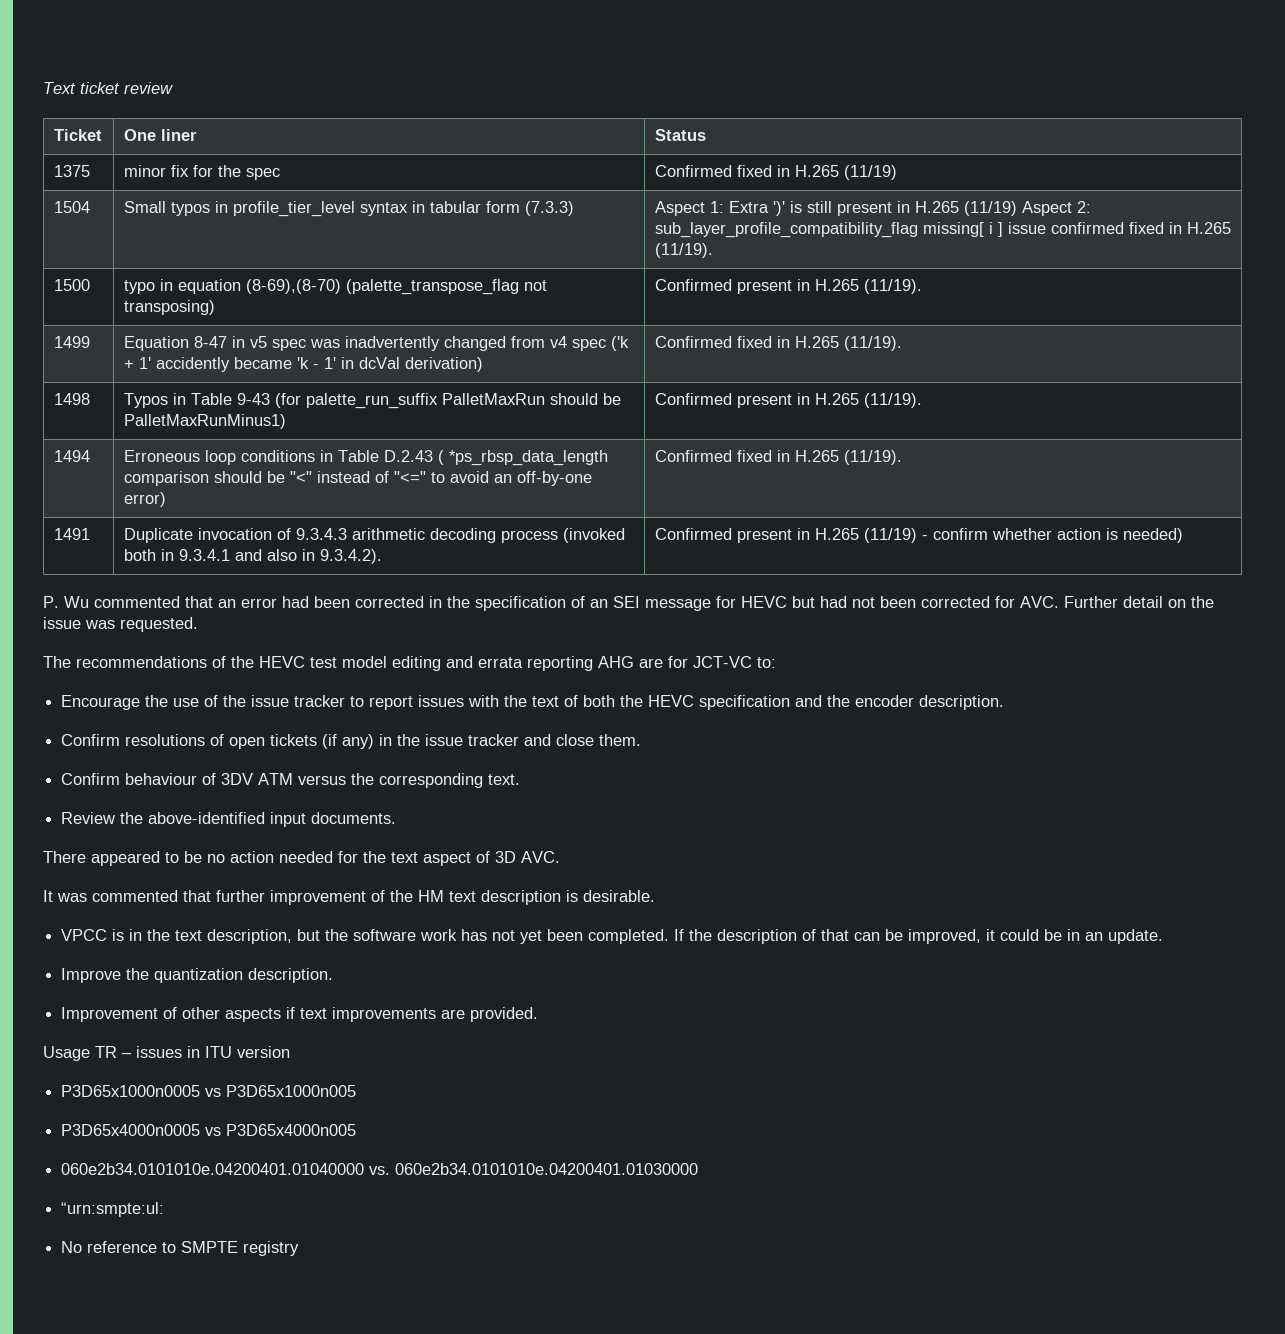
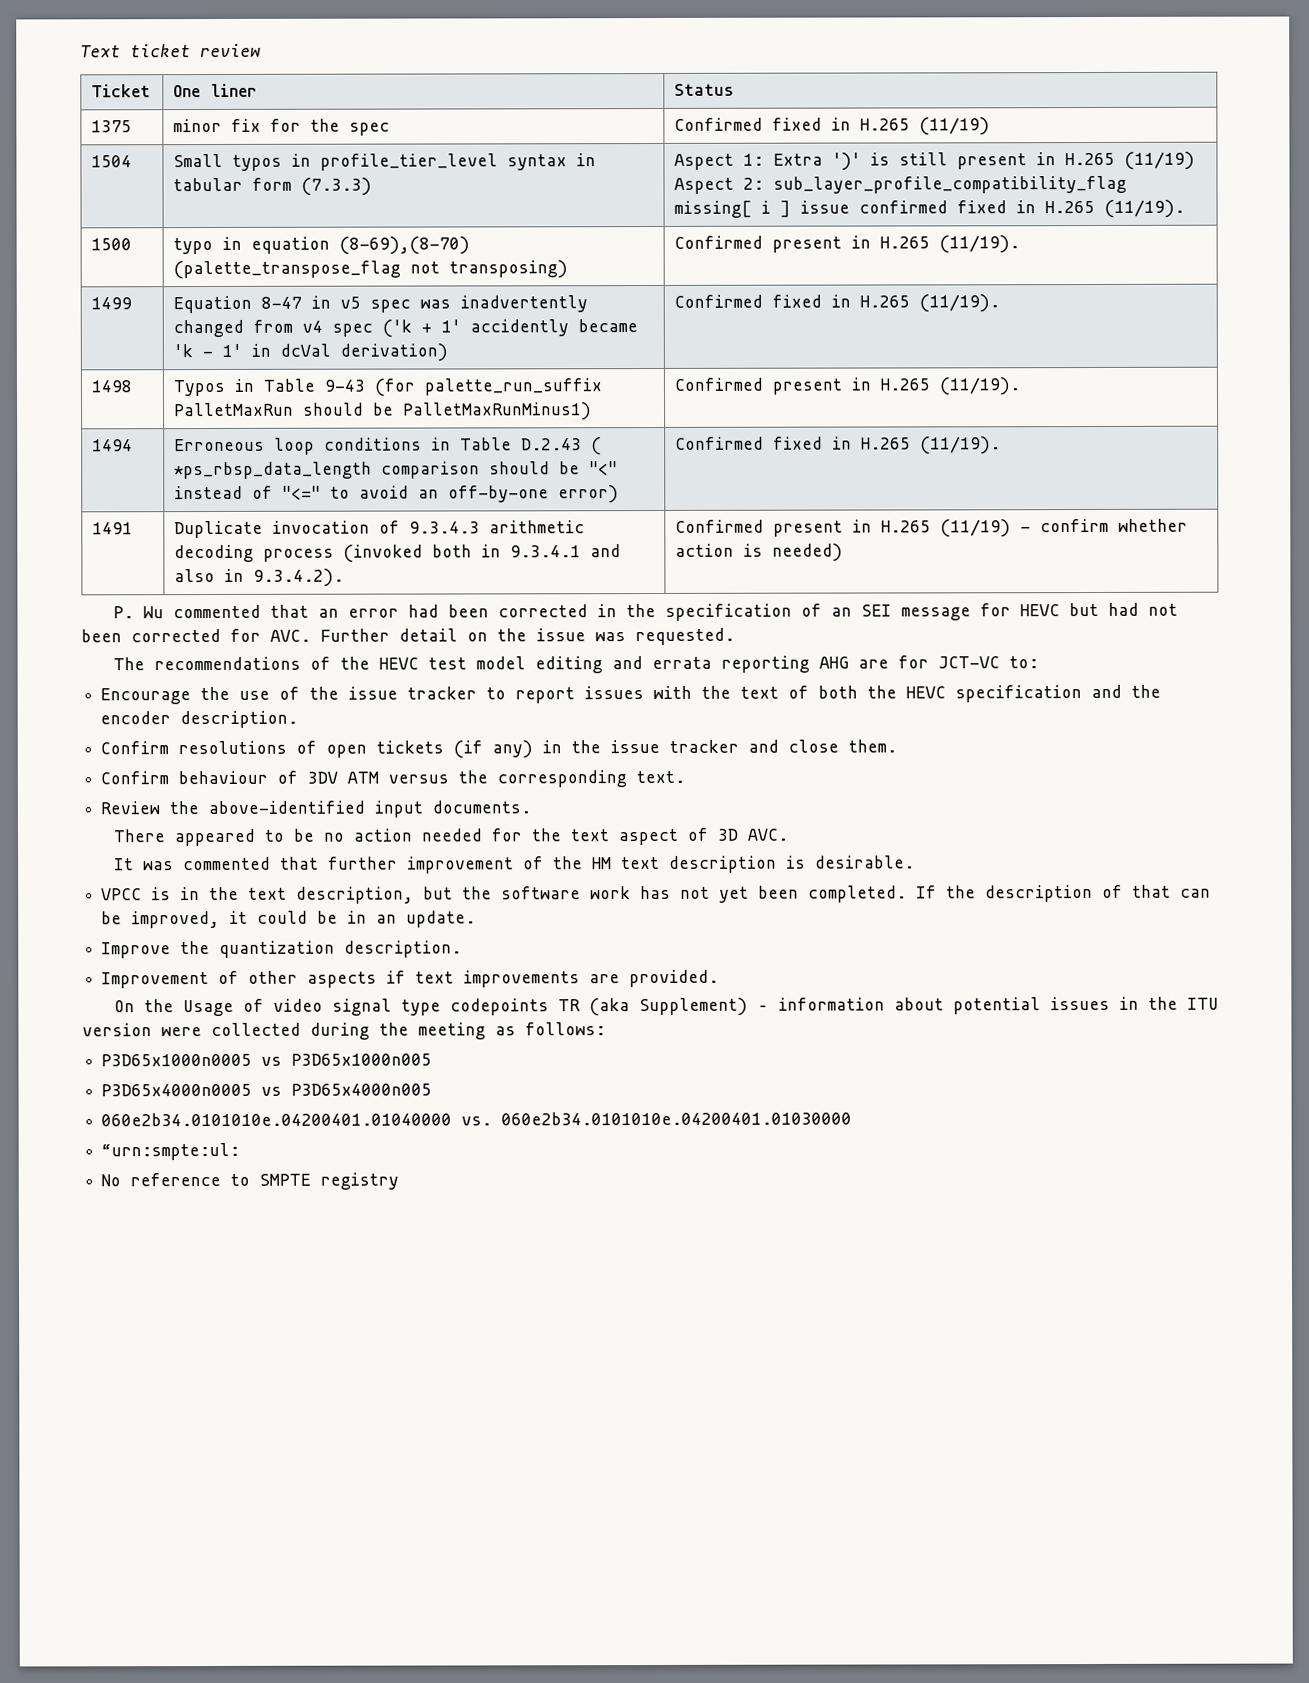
- Usage TR – issues in ITU version
+ On the Usage of video signal type codepoints TR (aka Supplement) – information about potential issues in the ITU version were collected during the meeting as follows:

